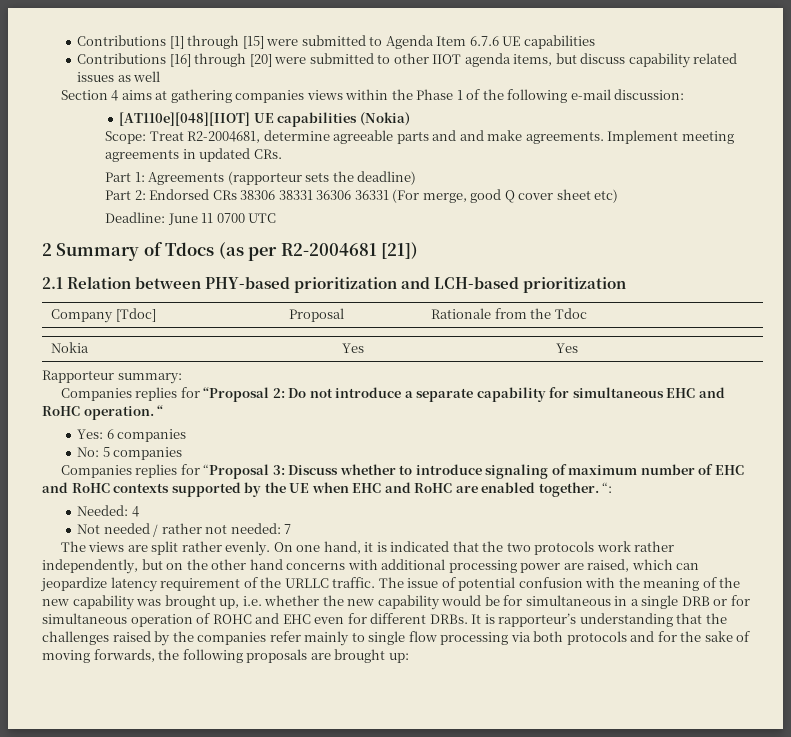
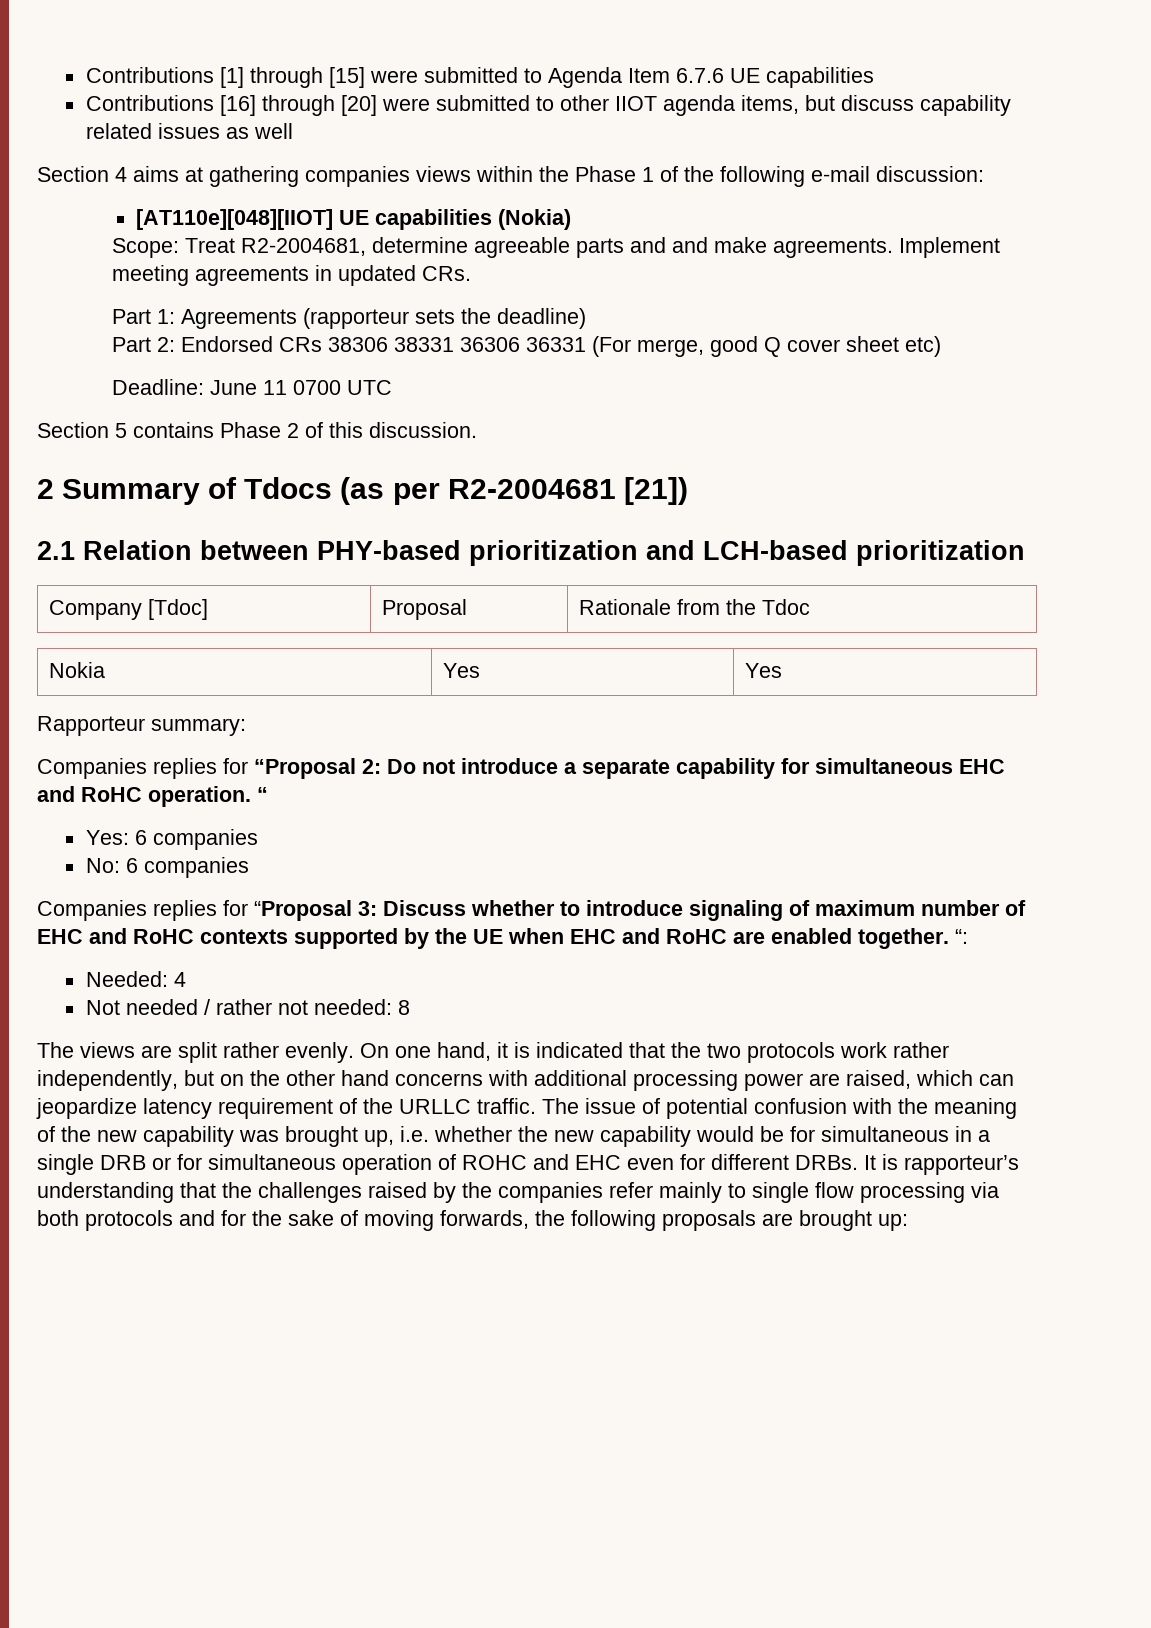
+ Section 5 contains Phase 2 of this discussion.
- No: 5 companies
+ No: 6 companies
- Not needed / rather not needed: 7
+ Not needed / rather not needed: 8

